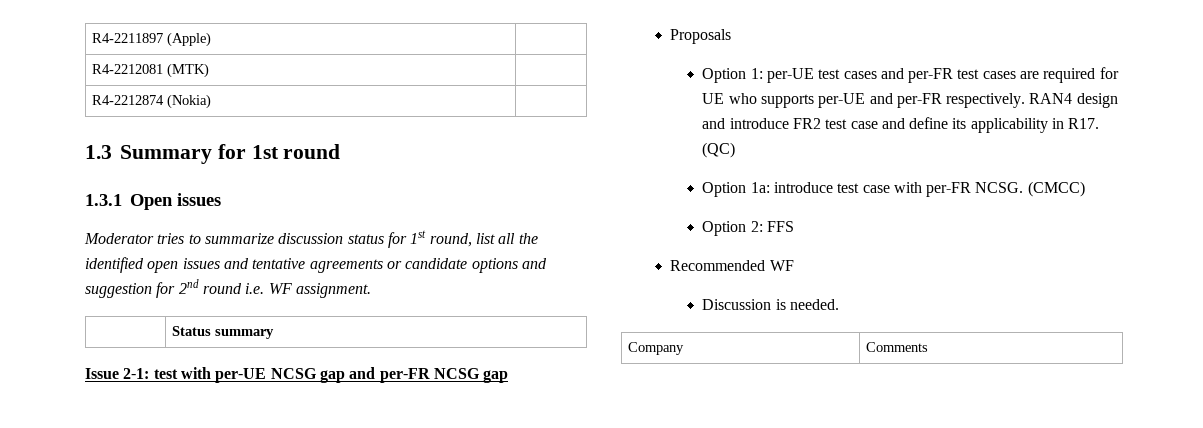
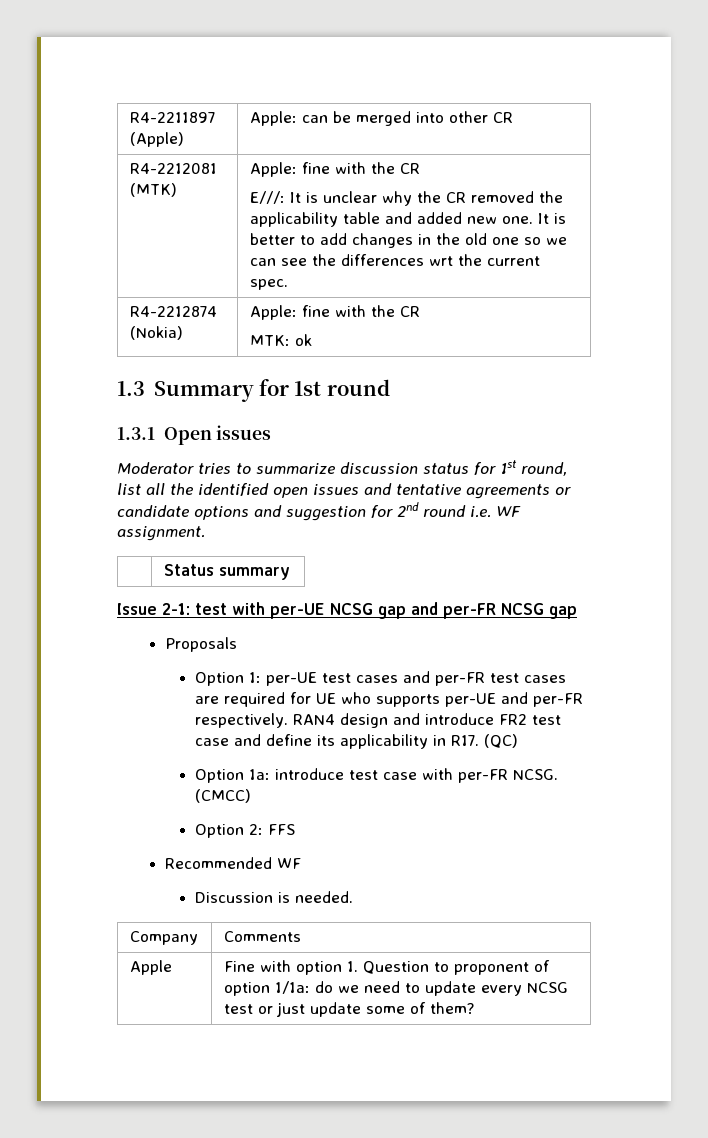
- R4-2211897 (Apple) |
- R4-2212081 (MTK) |
- R4-2212874 (Nokia) |
+ R4-2211897 (Apple) | Apple: can be merged into other CR
+ R4-2212081 (MTK) | Apple: fine with the CR
+ E///: It is unclear why the CR removed the applicability table and added new one. It is better to add changes in the old one so we can see the differences wrt the current spec.
+ R4-2212874 (Nokia) | Apple: fine with the CR
+ MTK: ok
+ Apple | Fine with option 1. Question to proponent of option 1/1a: do we need to update every NCSG test or just update some of them?

